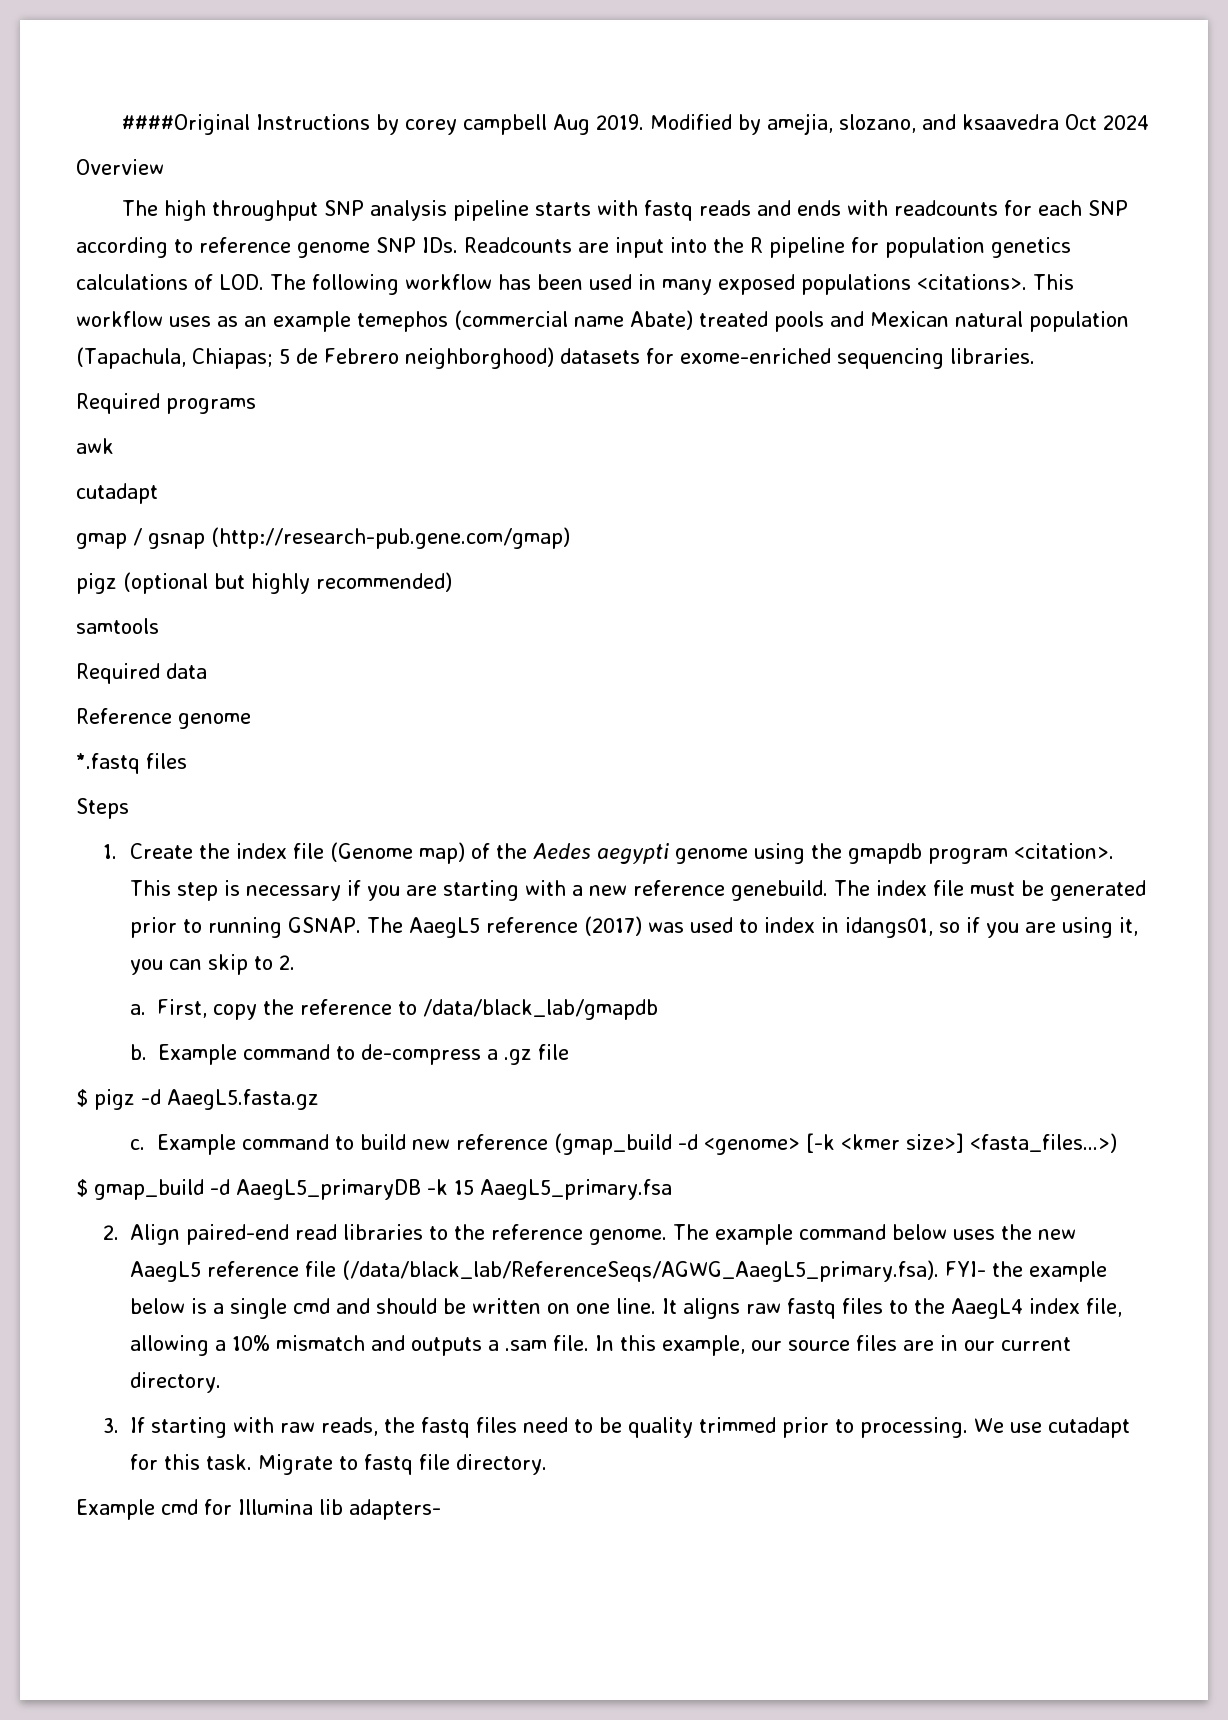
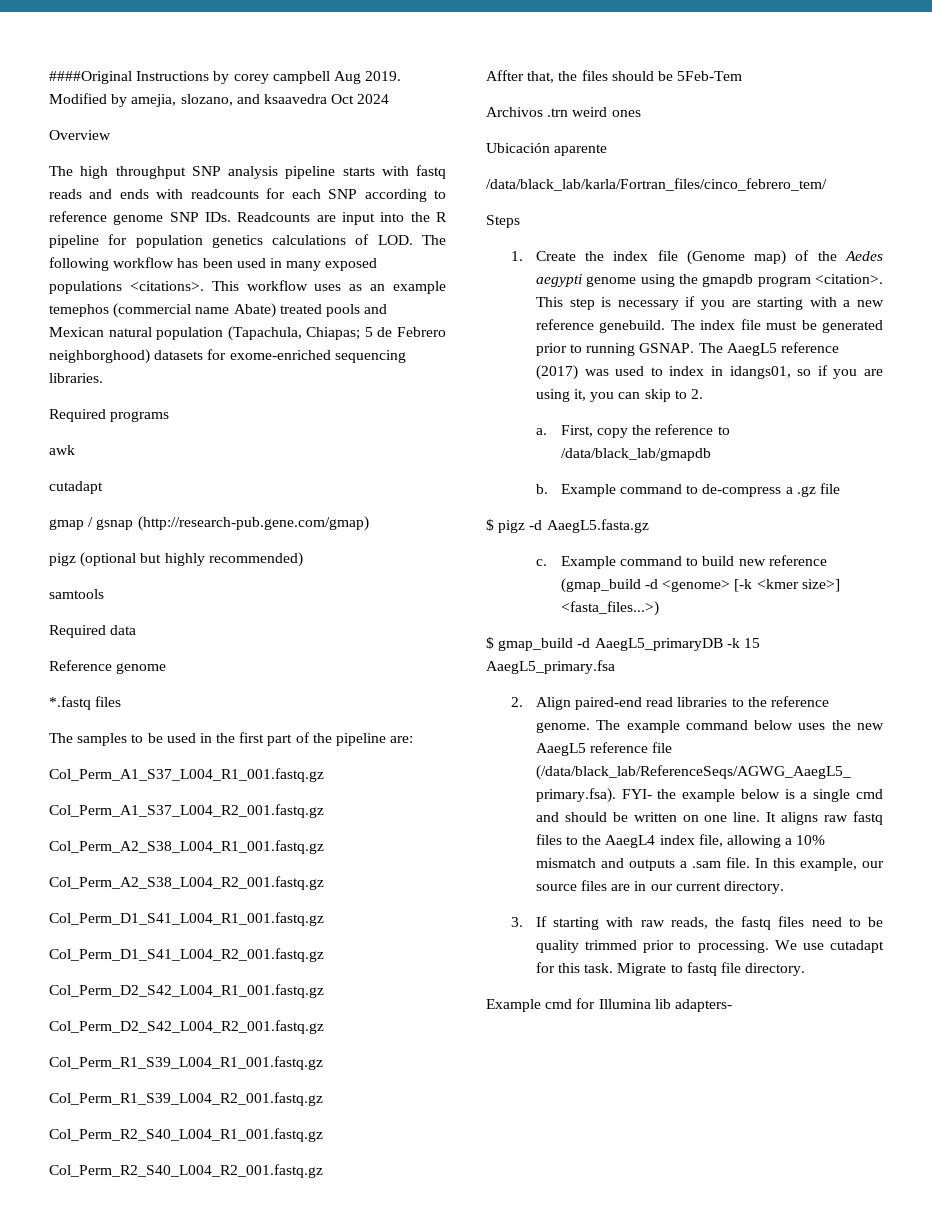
+ The samples to be used in the first part of the pipeline are:
+ Col_Perm_A1_S37_L004_R1_001.fastq.gz
+ Col_Perm_A1_S37_L004_R2_001.fastq.gz
+ Col_Perm_A2_S38_L004_R1_001.fastq.gz
+ Col_Perm_A2_S38_L004_R2_001.fastq.gz
+ Col_Perm_D1_S41_L004_R1_001.fastq.gz
+ Col_Perm_D1_S41_L004_R2_001.fastq.gz
+ Col_Perm_D2_S42_L004_R1_001.fastq.gz
+ Col_Perm_D2_S42_L004_R2_001.fastq.gz
+ Col_Perm_R1_S39_L004_R1_001.fastq.gz
+ Col_Perm_R1_S39_L004_R2_001.fastq.gz
+ Col_Perm_R2_S40_L004_R1_001.fastq.gz
+ Col_Perm_R2_S40_L004_R2_001.fastq.gz
+ Affter that, the files should be 5Feb-Tem
+ Archivos .trn weird ones
+ Ubicación aparente
+ /data/black_lab/karla/Fortran_files/cinco_febrero_tem/

